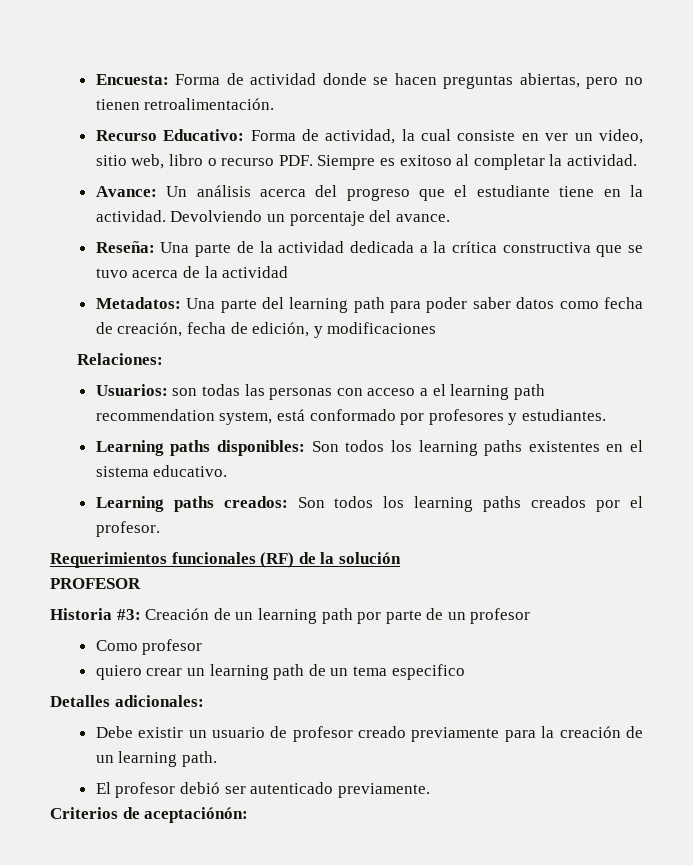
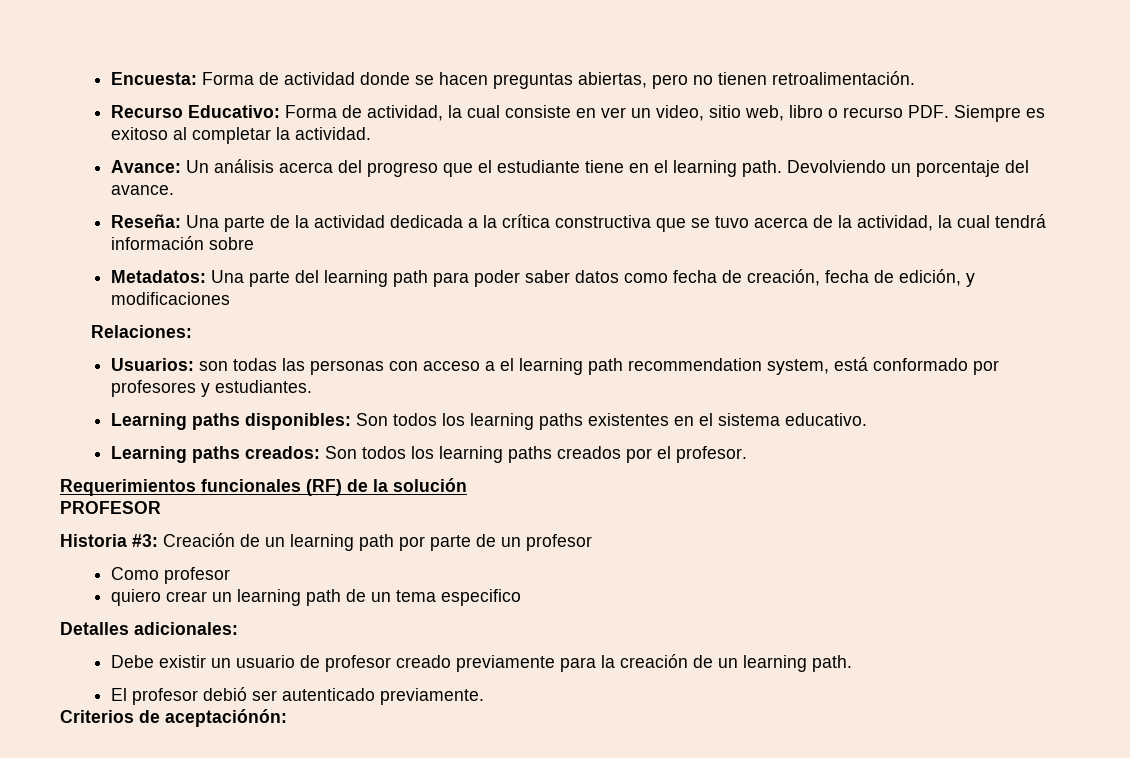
- Avance: Un análisis acerca del progreso que el estudiante tiene en la actividad.
+ Avance: Un análisis acerca del progreso que el estudiante tiene en el learning path.
- Reseña: Una parte de la actividad dedicada a la crítica constructiva que se tuvo acerca de la actividad
+ Reseña: Una parte de la actividad dedicada a la crítica constructiva que se tuvo acerca de la actividad, la cual tendrá información sobre

